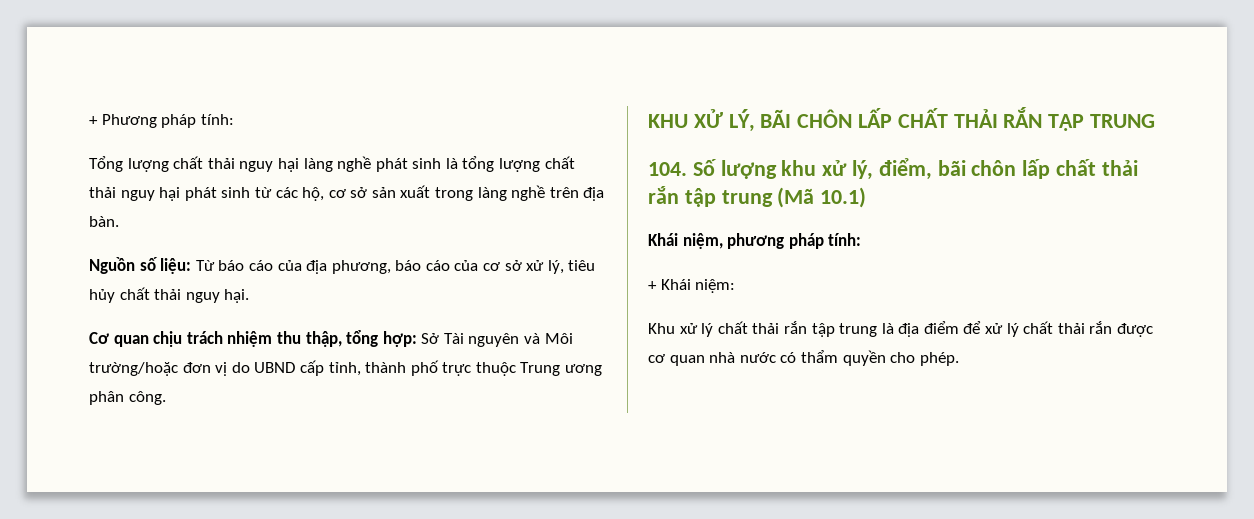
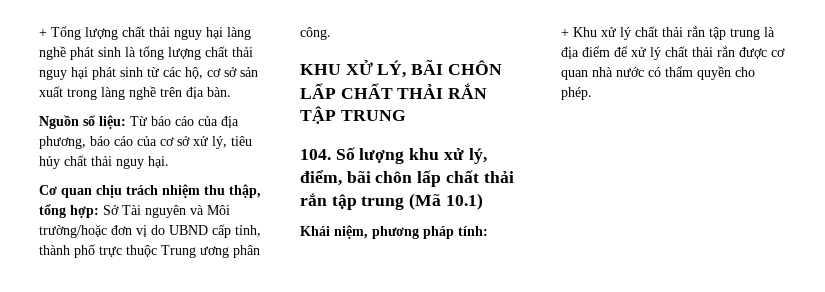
- + Phương pháp tính:
- Tổng lượng chất thải nguy hại làng nghề phát sinh là tổng lượng chất thải nguy hại phát sinh từ các hộ, cơ sở sản xuất trong làng nghề trên địa bàn.
+ + Tổng lượng chất thải nguy hại làng nghề phát sinh là tổng lượng chất thải nguy hại phát sinh từ các hộ, cơ sở sản xuất trong làng nghề trên địa bàn.
- + Khái niệm:
- Khu xử lý chất thải rắn tập trung là địa điểm để xử lý chất thải rắn được cơ quan nhà nước có thẩm quyền cho phép.
+ + Khu xử lý chất thải rắn tập trung là địa điểm để xử lý chất thải rắn được cơ quan nhà nước có thẩm quyền cho phép.

